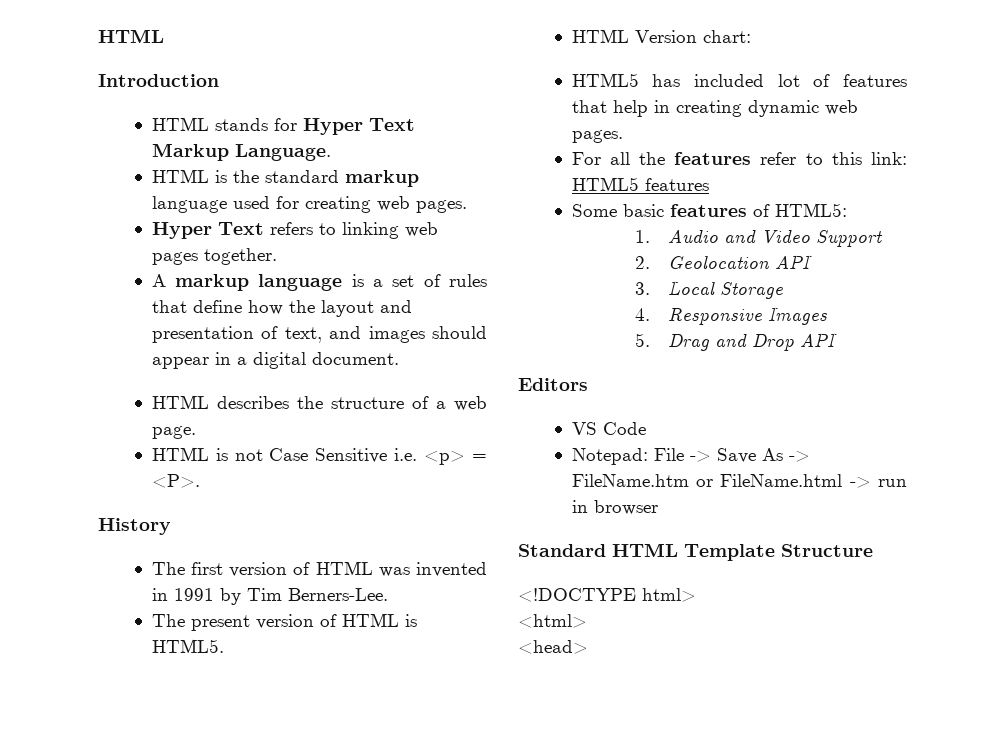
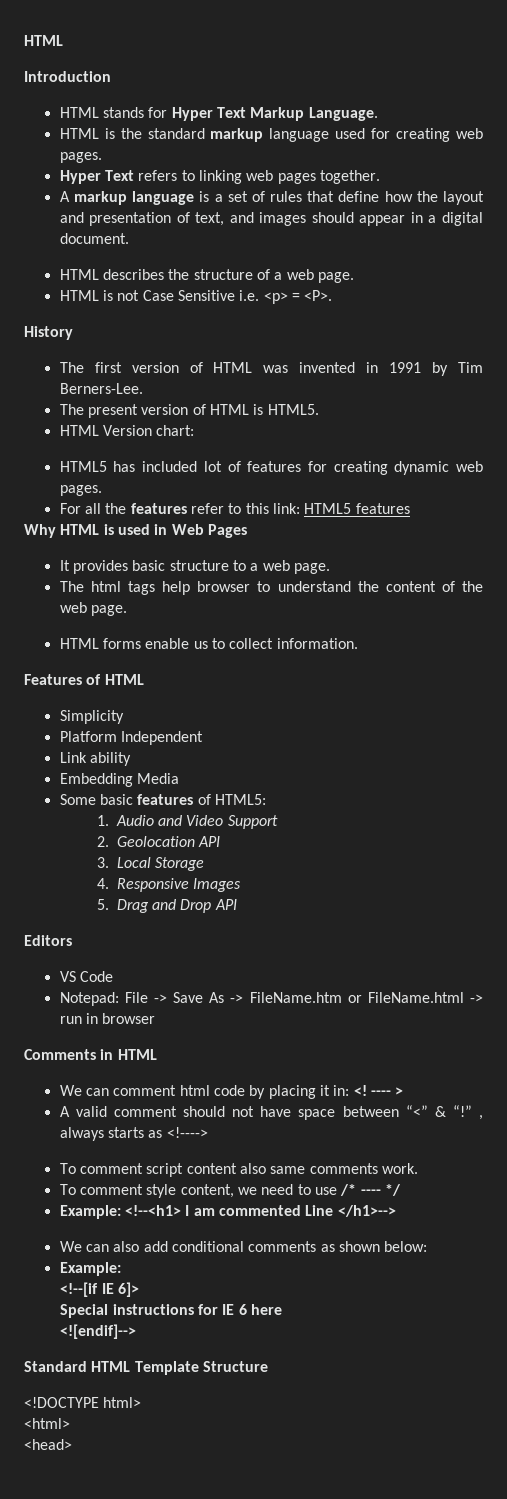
- HTML5 has included lot of features that help in creating dynamic web pages.
+ HTML5 has included lot of features for creating dynamic web pages.
+ Why HTML is used in Web Pages
+ It provides basic structure to a web page.
+ The html tags help browser to understand the content of the web page.
+ HTML forms enable us to collect information.
+ Features of HTML
+ Simplicity
+ Platform Independent
+ Link ability
+ Embedding Media
+ Comments in HTML
+ We can comment html code by placing it in: <! ---- >
+ A valid comment should not have space between “<” & “!” , always starts as <!---->
+ To comment script content also same comments work.
+ To comment style content, we need to use /* ---- */
+ Example: <!--<h1> I am commented Line </h1>-->
+ We can also add conditional comments as shown below:
+ Example:
+ <!--[if IE 6]>
+ Special instructions for IE 6 here
+ <![endif]-->

